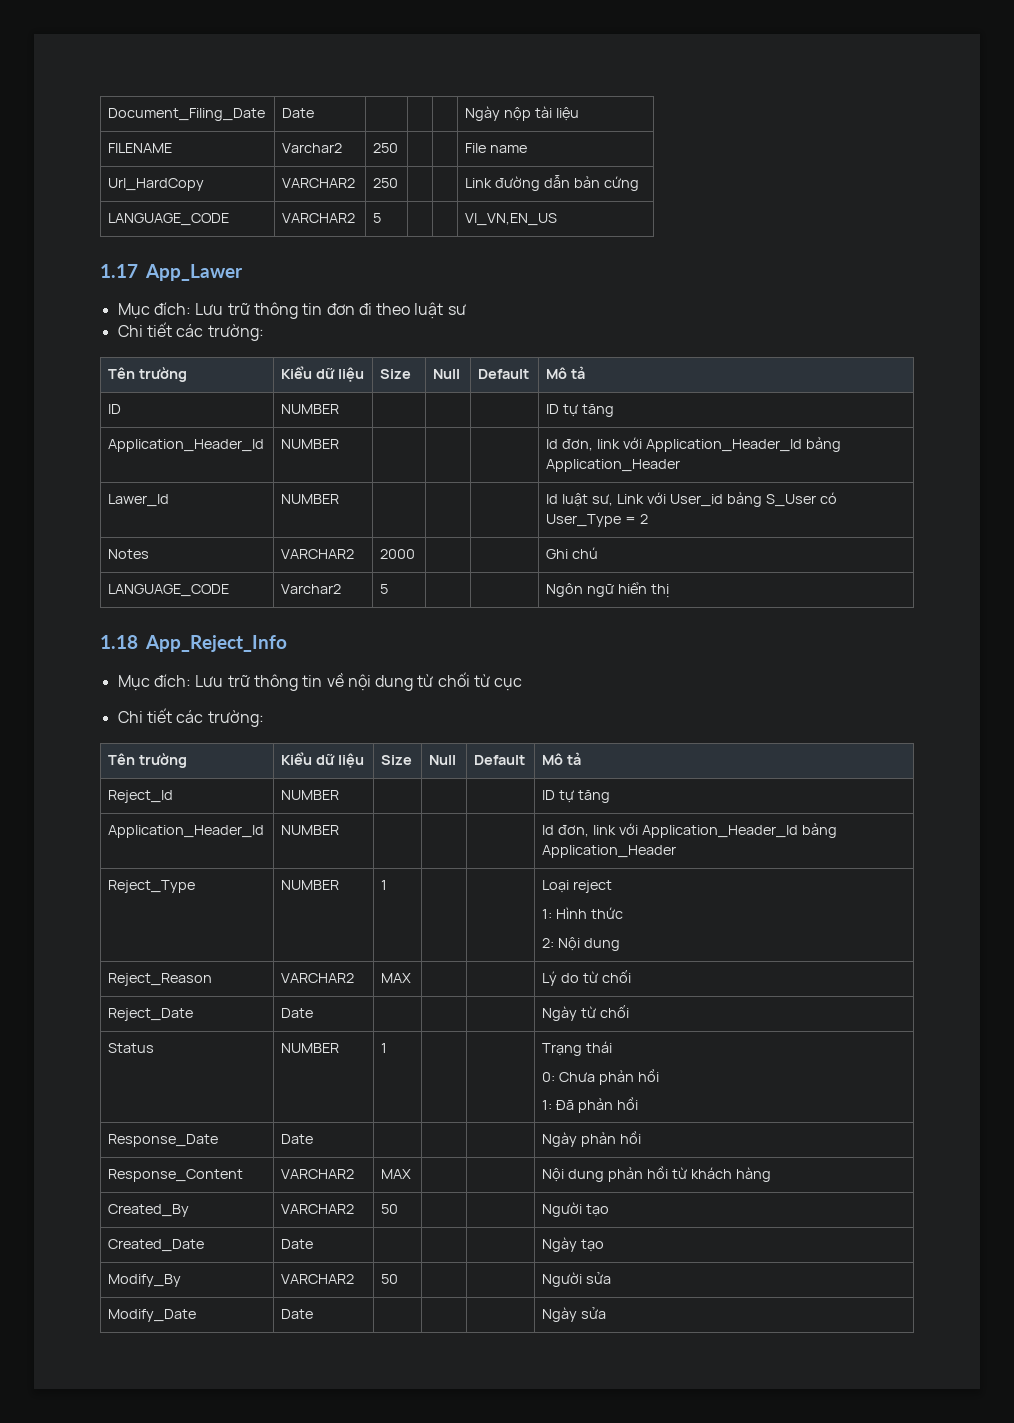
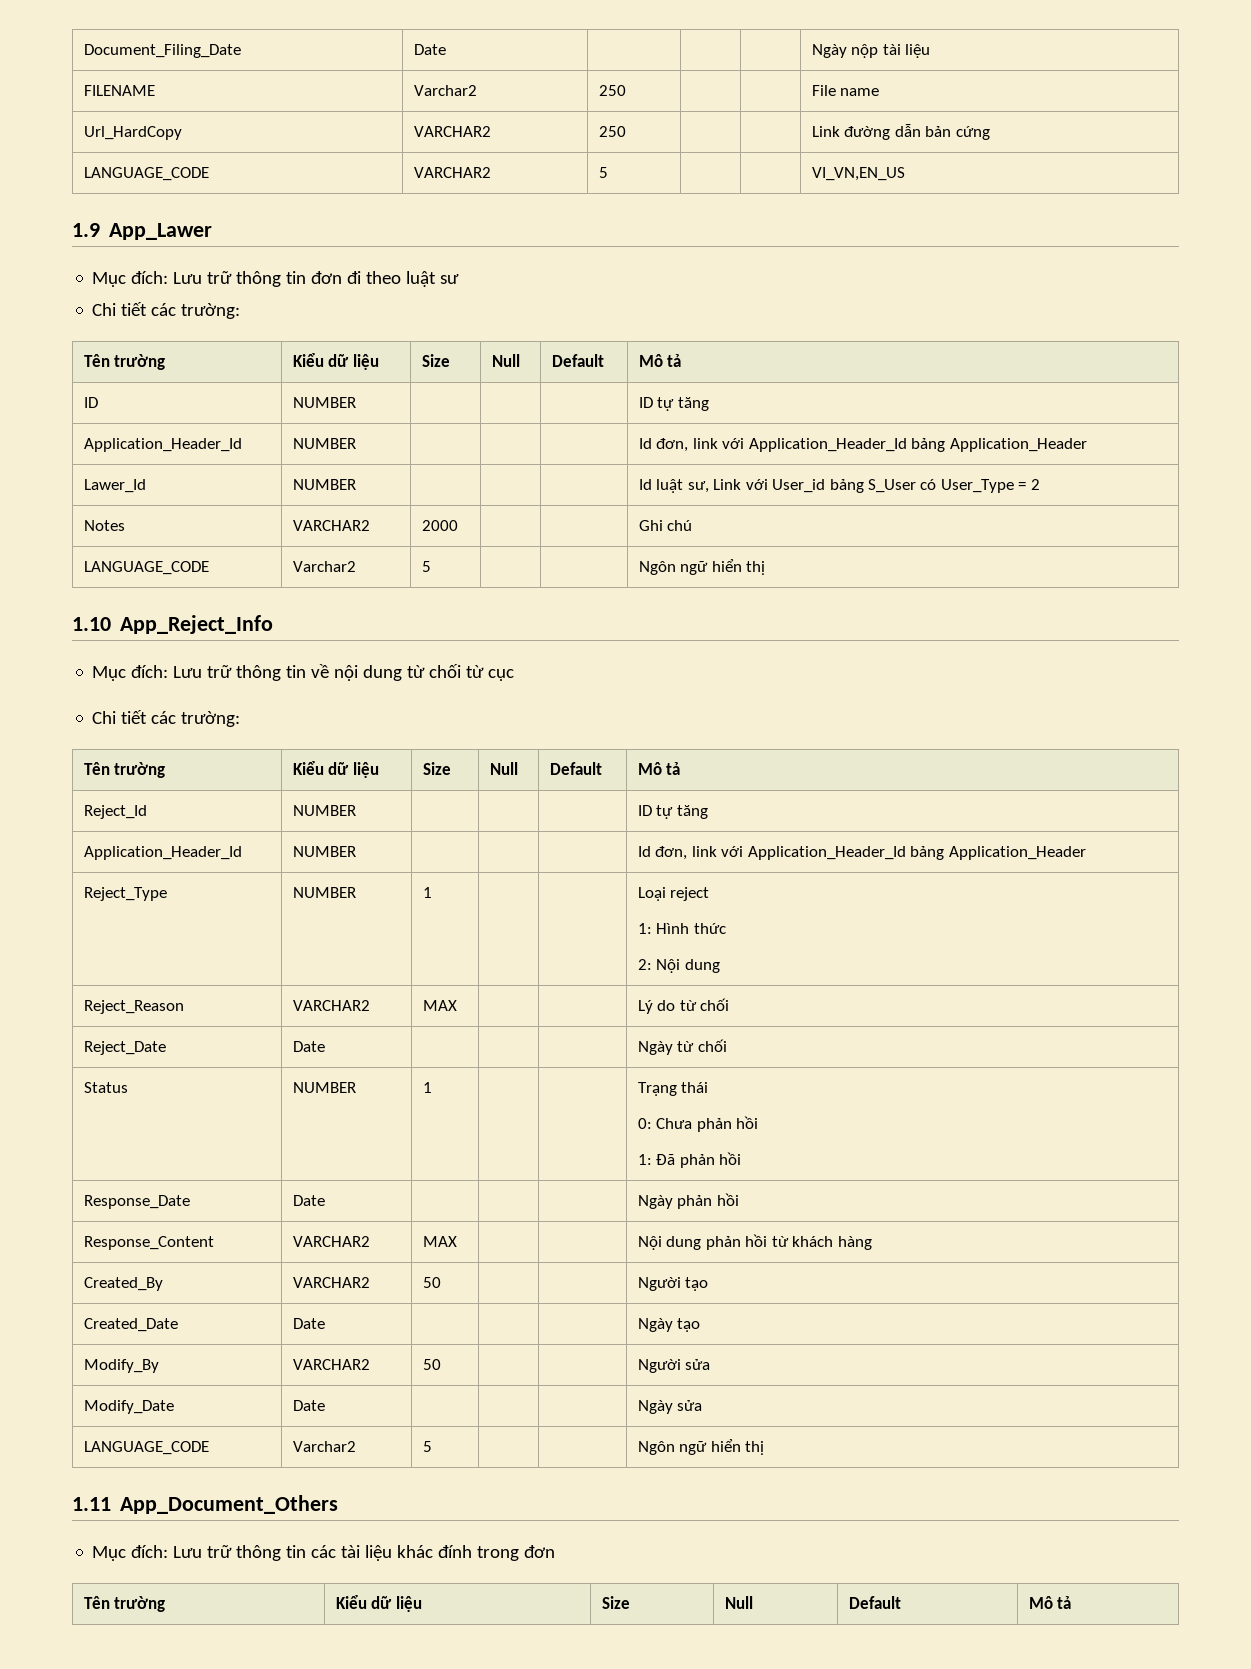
- 1.17 App_Lawer
+ 1.9 App_Lawer
- 1.18 App_Reject_Info
+ 1.10 App_Reject_Info
  Modify_Date | Date | | | | Ngày sửa
+ LANGUAGE_CODE | Varchar2 | 5 | | | Ngôn ngữ hiển thị
+ 1.11 App_Document_Others
+ Mục đích: Lưu trữ thông tin các tài liệu khác đính trong đơn
+ Tên trường | Kiểu dữ liệu | Size | Null | Default | Mô tả

